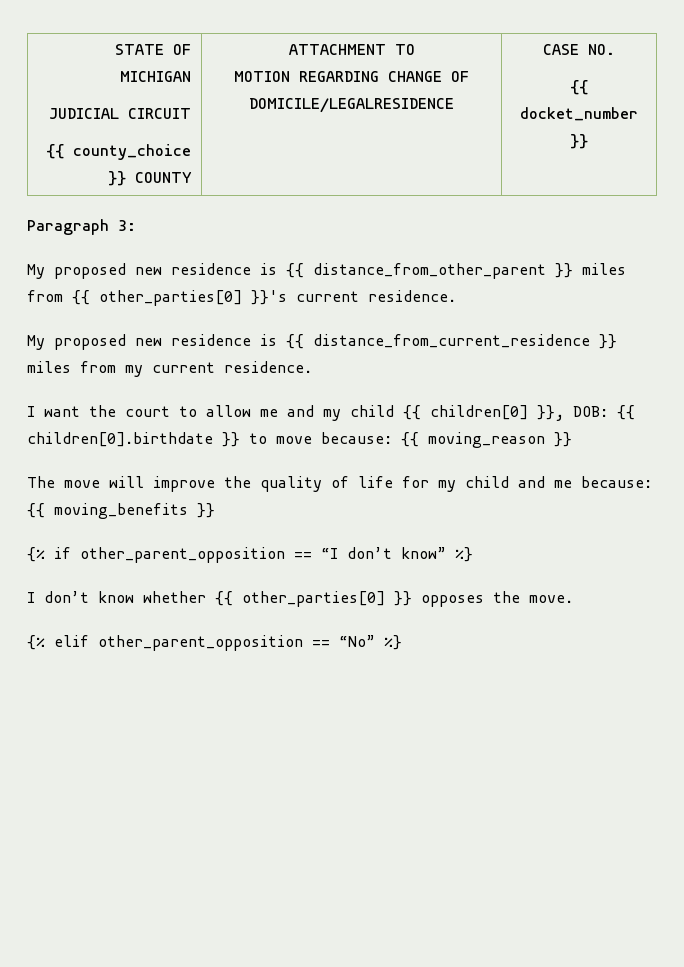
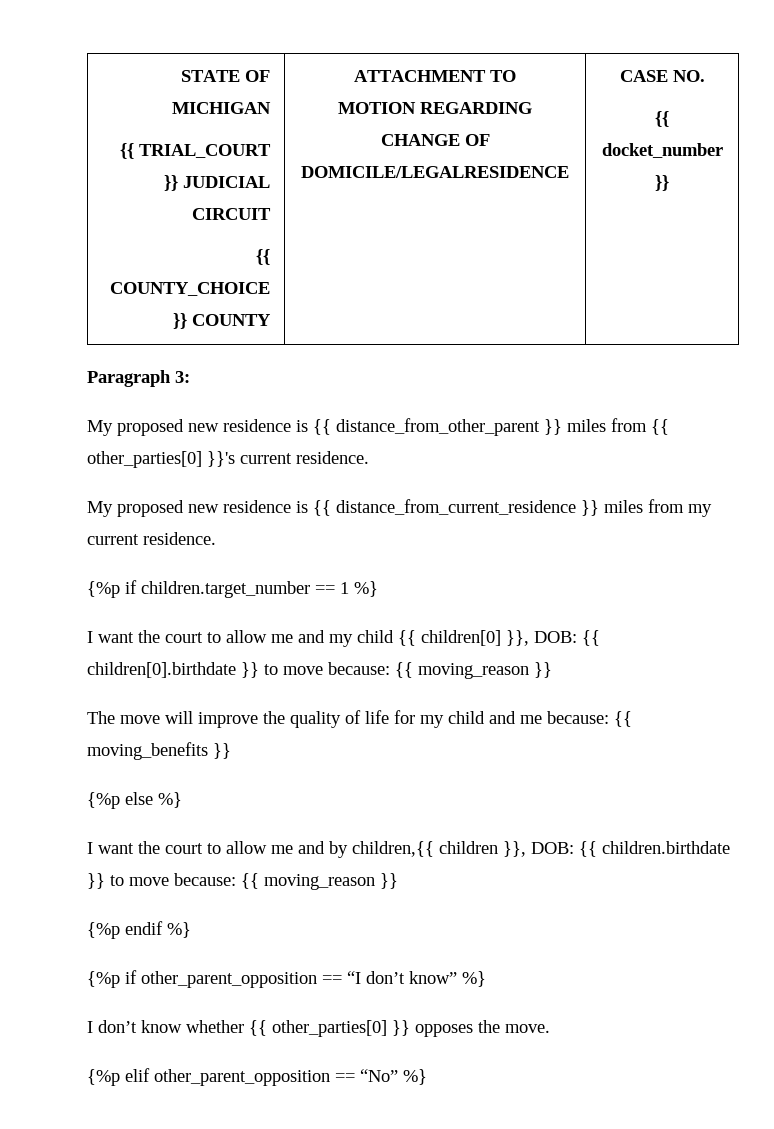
  STATE OF MICHIGAN
- JUDICIAL CIRCUIT
- {{ county_choice }} COUNTY | ATTACHMENT TO
+ {{ TRIAL_COURT }} JUDICIAL CIRCUIT
+ {{ COUNTY_CHOICE }} COUNTY | ATTACHMENT TO
+ {%p if children.target_number == 1 %}
- {% if other_parent_opposition == “I don’t know” %}
+ {%p else %}
+ I want the court to allow me and by children,{{ children }}, DOB: {{ children.birthdate }} to move because: {{ moving_reason }}
+ {%p endif %}
+ {%p if other_parent_opposition == “I don’t know” %}
- {% elif other_parent_opposition == “No” %}
+ {%p elif other_parent_opposition == “No” %}

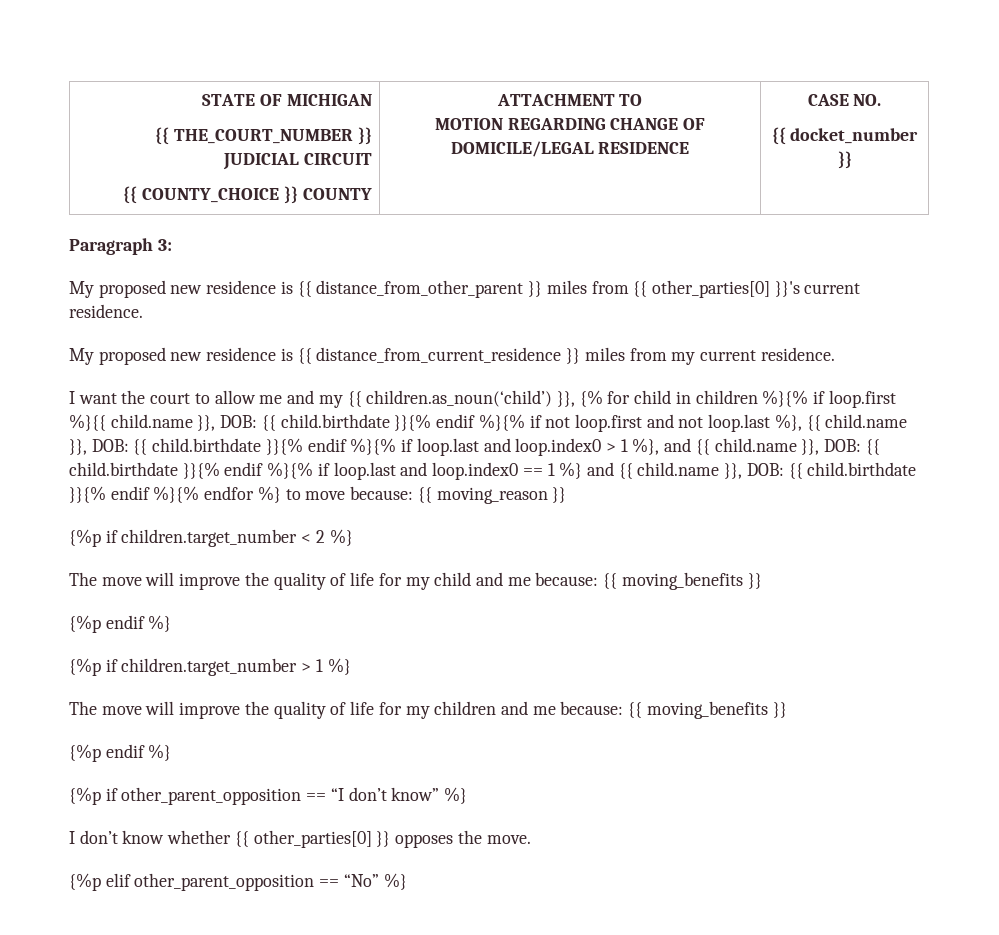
  STATE OF MICHIGAN
- {{ TRIAL_COURT }} JUDICIAL CIRCUIT
+ {{ THE_COURT_NUMBER }} JUDICIAL CIRCUIT
  {{ COUNTY_CHOICE }} COUNTY | ATTACHMENT TO
- MOTION REGARDING CHANGE OF DOMICILE/LEGALRESIDENCE | CASE NO.
+ MOTION REGARDING CHANGE OF DOMICILE/LEGAL RESIDENCE | CASE NO.
- {%p if children.target_number == 1 %}
- I want the court to allow me and my child {{ children[0] }}, DOB: {{ children[0].birthdate }} to move because: {{ moving_reason }}
+ I want the court to allow me and my {{ children.as_noun(‘child’) }}, {% for child in children %}{% if loop.first %}{{ child.name }}, DOB: {{ child.birthdate }}{% endif %}{% if not loop.first and not loop.last %}, {{ child.name }}, DOB: {{ child.birthdate }}{% endif %}{% if loop.last and loop.index0 > 1 %}, and {{ child.name }}, DOB: {{ child.birthdate }}{% endif %}{% if loop.last and loop.index0 == 1 %} and {{ child.name }}, DOB: {{ child.birthdate }}{% endif %}{% endfor %} to move because: {{ moving_reason }}
+ {%p if children.target_number < 2 %}
  The move will improve the quality of life for my child and me because: {{ moving_benefits }}
- {%p else %}
- I want the court to allow me and by children,{{ children }}, DOB: {{ children.birthdate }} to move because: {{ moving_reason }}
+ {%p endif %}
+ {%p if children.target_number > 1 %}
+ The move will improve the quality of life for my children and me because: {{ moving_benefits }}

